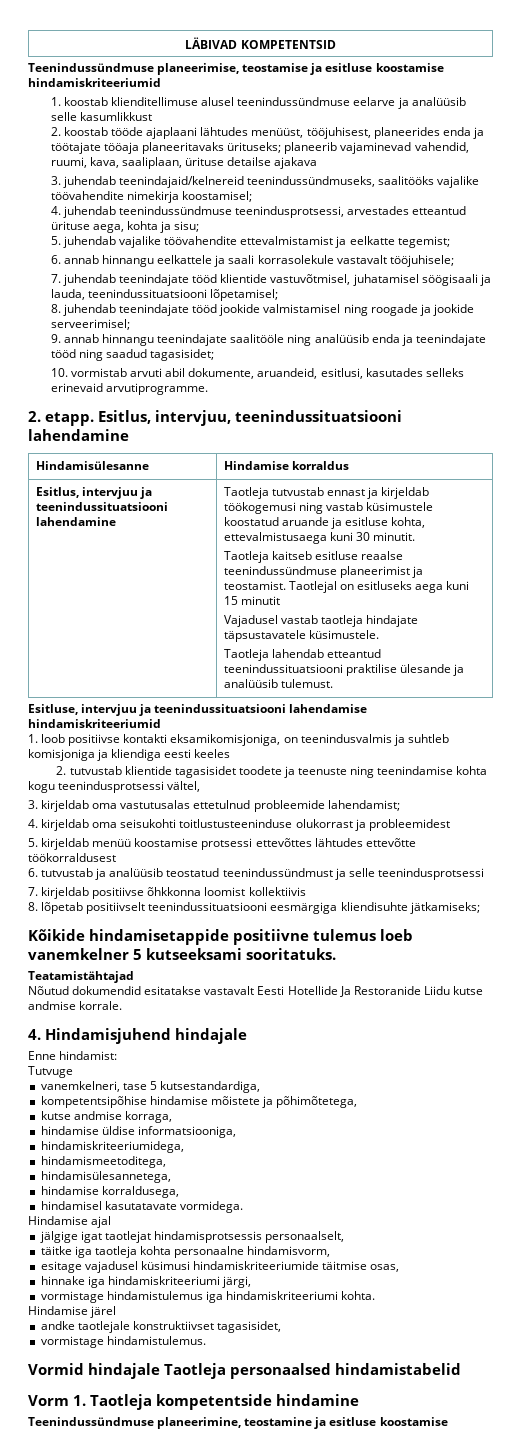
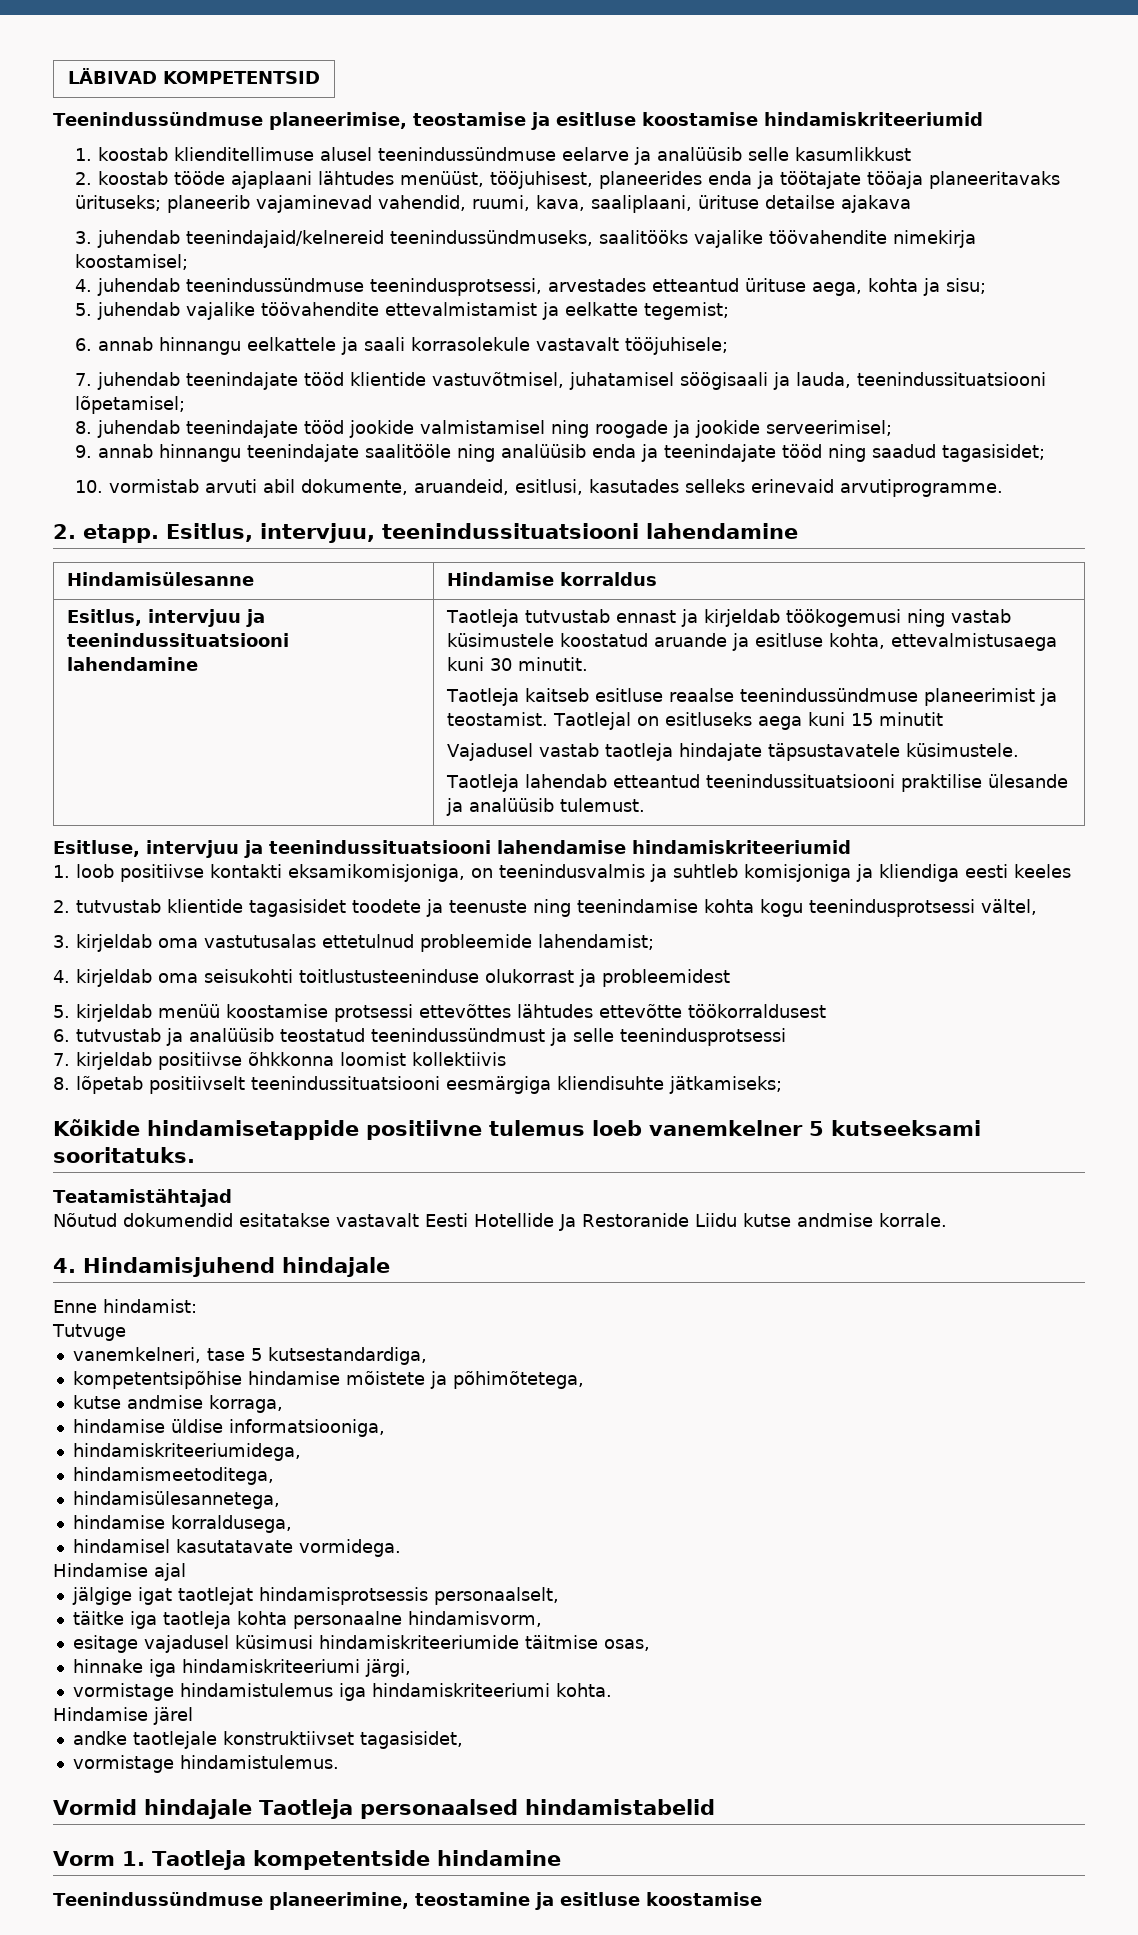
- 2. koostab tööde ajaplaani lähtudes menüüst, tööjuhisest, planeerides enda ja töötajate tööaja planeeritavaks ürituseks; planeerib vajaminevad vahendid, ruumi, kava, saaliplaan, ürituse detailse ajakava
+ 2. koostab tööde ajaplaani lähtudes menüüst, tööjuhisest, planeerides enda ja töötajate tööaja planeeritavaks ürituseks; planeerib vajaminevad vahendid, ruumi, kava, saaliplaani, ürituse detailse ajakava

